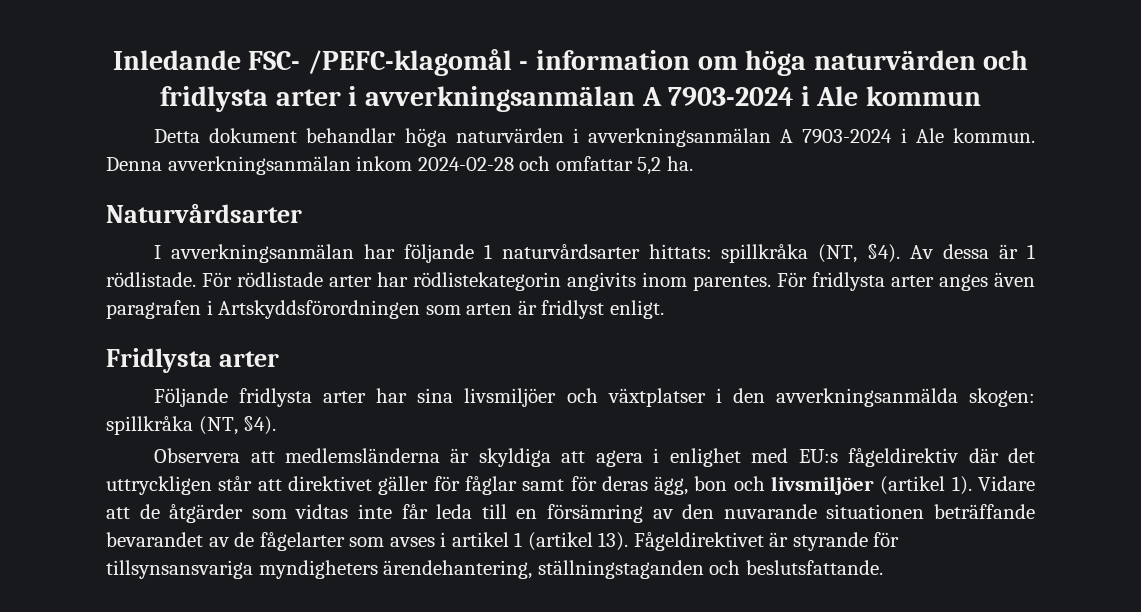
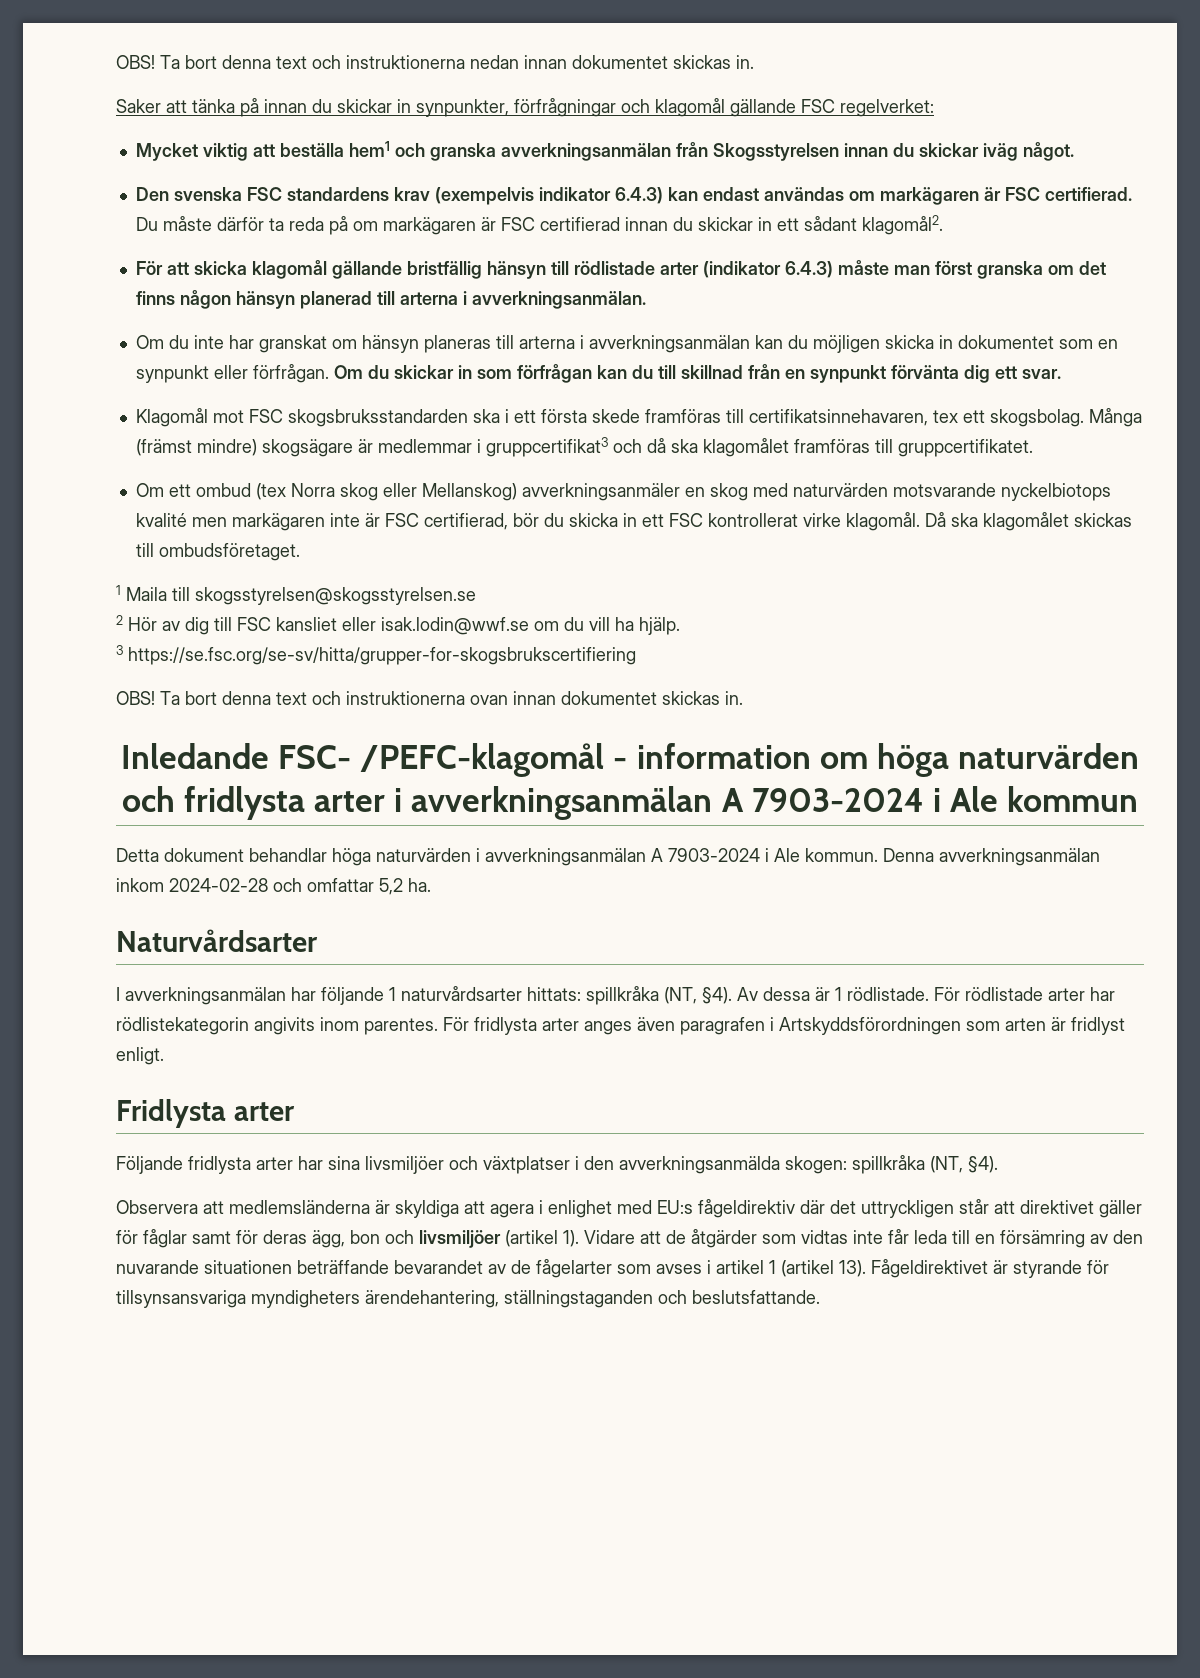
+ OBS! Ta bort denna text och instruktionerna nedan innan dokumentet skickas in.
+ Saker att tänka på innan du skickar in synpunkter, förfrågningar och klagomål gällande FSC regelverket:
+ Mycket viktig att beställa hem1 och granska avverkningsanmälan från Skogsstyrelsen innan du skickar iväg något.
+ Den svenska FSC standardens krav (exempelvis indikator 6.4.3) kan endast användas om markägaren är FSC certifierad. Du måste därför ta reda på om markägaren är FSC certifierad innan du skickar in ett sådant klagomål2.
+ För att skicka klagomål gällande bristfällig hänsyn till rödlistade arter (indikator 6.4.3) måste man först granska om det finns någon hänsyn planerad till arterna i avverkningsanmälan.
+ Om du inte har granskat om hänsyn planeras till arterna i avverkningsanmälan kan du möjligen skicka in dokumentet som en synpunkt eller förfrågan. Om du skickar in som förfrågan kan du till skillnad från en synpunkt förvänta dig ett svar.
+ Klagomål mot FSC skogsbruksstandarden ska i ett första skede framföras till certifikatsinnehavaren, tex ett skogsbolag. Många (främst mindre) skogsägare är medlemmar i gruppcertifikat3 och då ska klagomålet framföras till gruppcertifikatet.
+ Om ett ombud (tex Norra skog eller Mellanskog) avverkningsanmäler en skog med naturvärden motsvarande nyckelbiotops kvalité men markägaren inte är FSC certifierad, bör du skicka in ett FSC kontrollerat virke klagomål. Då ska klagomålet skickas till ombudsföretaget.
+ 1 Maila till skogsstyrelsen@skogsstyrelsen.se
+ 2 Hör av dig till FSC kansliet eller isak.lodin@wwf.se om du vill ha hjälp.
+ 3 https://se.fsc.org/se-sv/hitta/grupper-for-skogsbrukscertifiering
+ OBS! Ta bort denna text och instruktionerna ovan innan dokumentet skickas in.

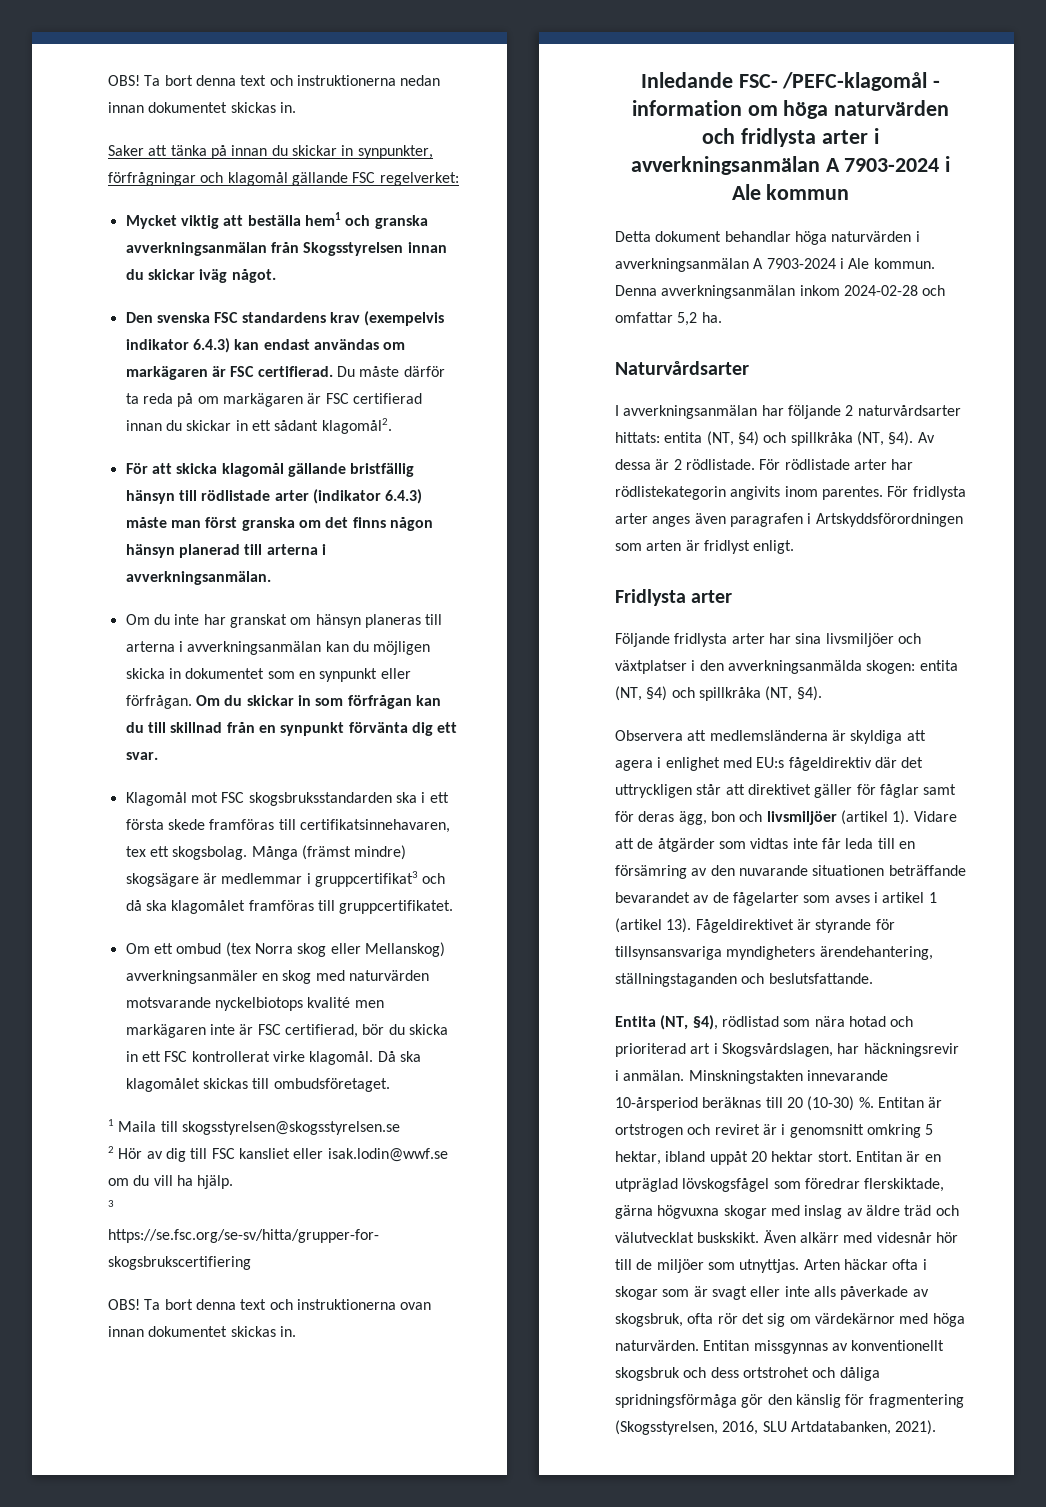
- I avverkningsanmälan har följande 1 naturvårdsarter hittats: spillkråka (NT, §4).
+ I avverkningsanmälan har följande 2 naturvårdsarter hittats: entita (NT, §4) och spillkråka (NT, §4).
- Av dessa är 1 rödlistade.
+ Av dessa är 2 rödlistade.
- Följande fridlysta arter har sina livsmiljöer och växtplatser i den avverkningsanmälda skogen: spillkråka (NT, §4).
+ Följande fridlysta arter har sina livsmiljöer och växtplatser i den avverkningsanmälda skogen: entita (NT, §4) och spillkråka (NT, §4).
+ Entita (NT, §4), rödlistad som nära hotad och prioriterad art i Skogsvårdslagen, har häckningsrevir i anmälan. Minskningstakten innevarande 10-årsperiod beräknas till 20 (10-30) %. Entitan är ortstrogen och reviret är i genomsnitt omkring 5 hektar, ibland uppåt 20 hektar stort. Entitan är en utpräglad lövskogsfågel som föredrar flerskiktade, gärna högvuxna skogar med inslag av äldre träd och välutvecklat buskskikt. Även alkärr med videsnår hör till de miljöer som utnyttjas. Arten häckar ofta i skogar som är svagt eller inte alls påverkade av skogsbruk, ofta rör det sig om värdekärnor med höga naturvärden. Entitan missgynnas av konventionellt skogsbruk och dess ortstrohet och dåliga spridningsförmåga gör den känslig för fragmentering (Skogsstyrelsen, 2016, SLU Artdatabanken, 2021).

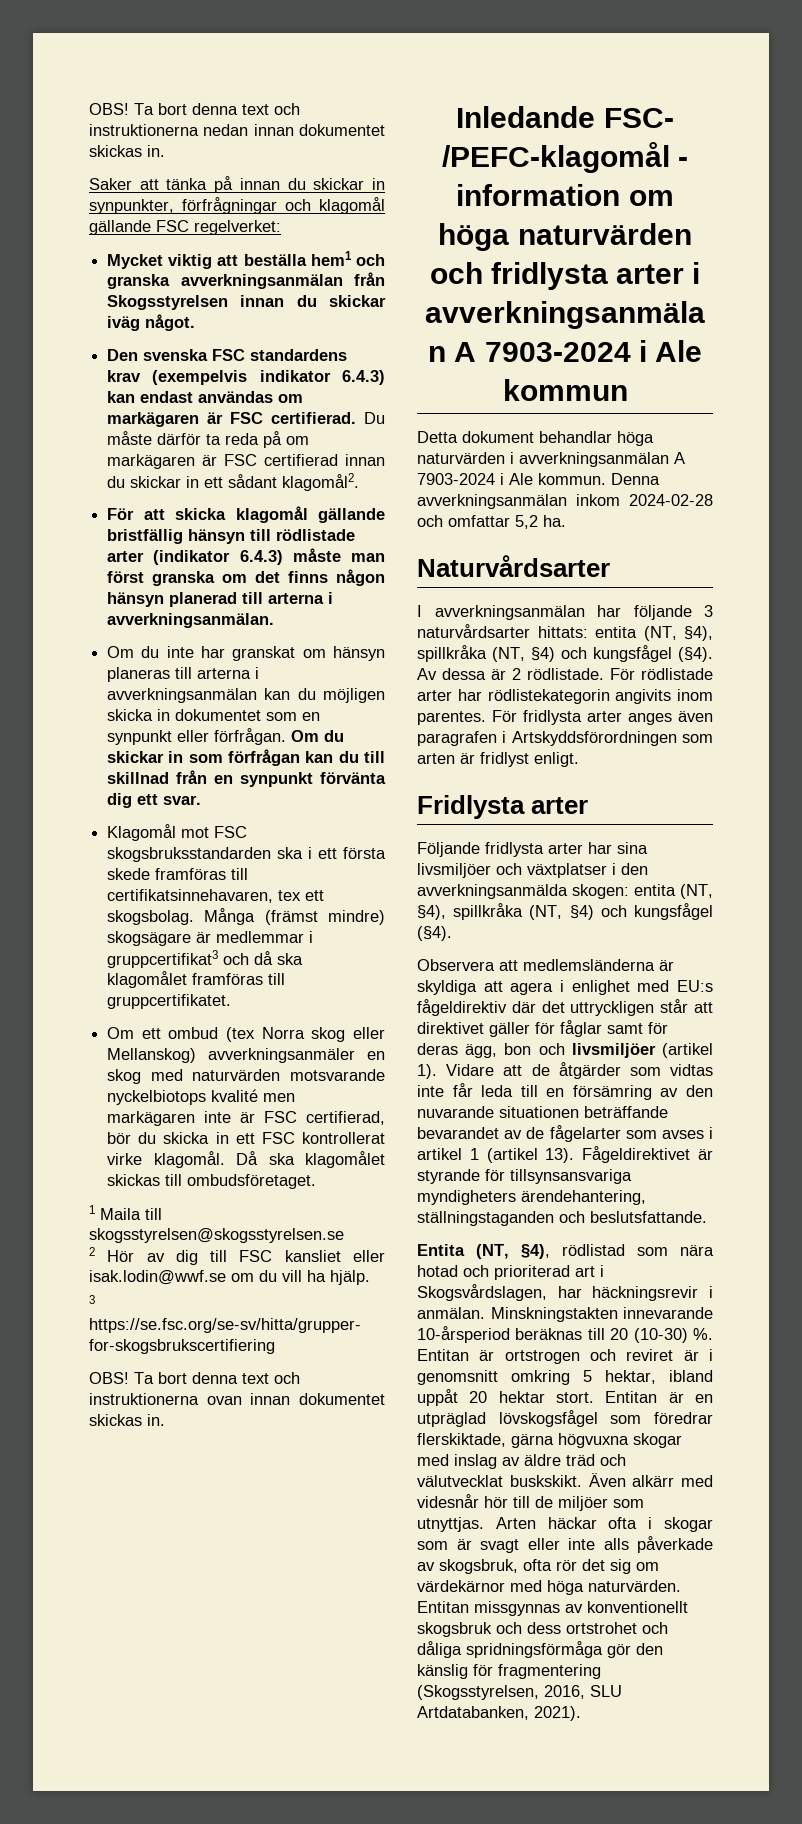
- I avverkningsanmälan har följande 2 naturvårdsarter hittats: entita (NT, §4) och spillkråka (NT, §4).
+ I avverkningsanmälan har följande 3 naturvårdsarter hittats: entita (NT, §4), spillkråka (NT, §4) och kungsfågel (§4).
- Följande fridlysta arter har sina livsmiljöer och växtplatser i den avverkningsanmälda skogen: entita (NT, §4) och spillkråka (NT, §4).
+ Följande fridlysta arter har sina livsmiljöer och växtplatser i den avverkningsanmälda skogen: entita (NT, §4), spillkråka (NT, §4) och kungsfågel (§4).

